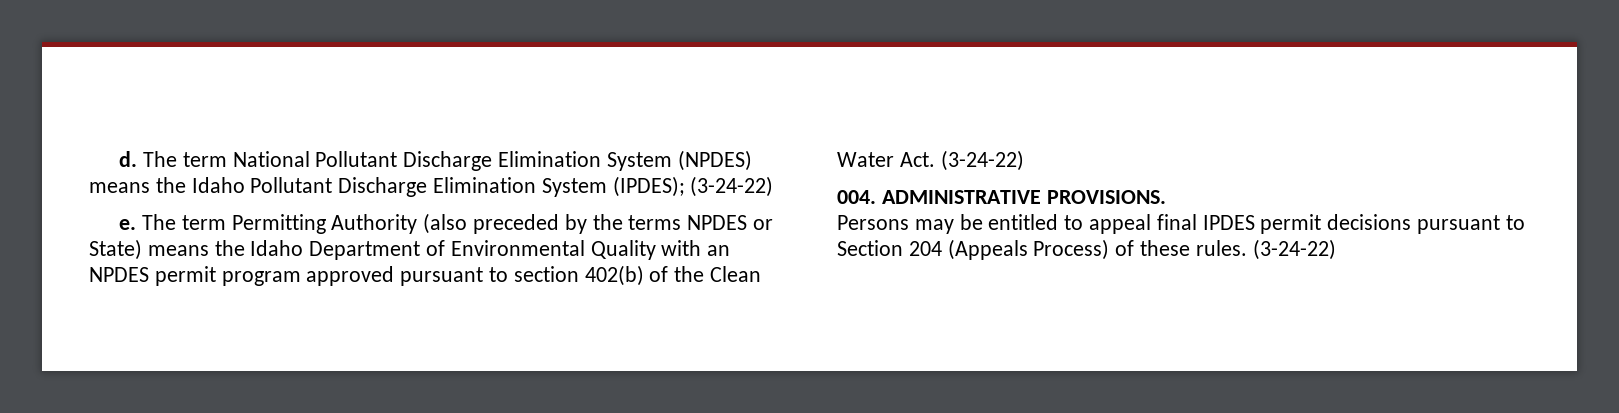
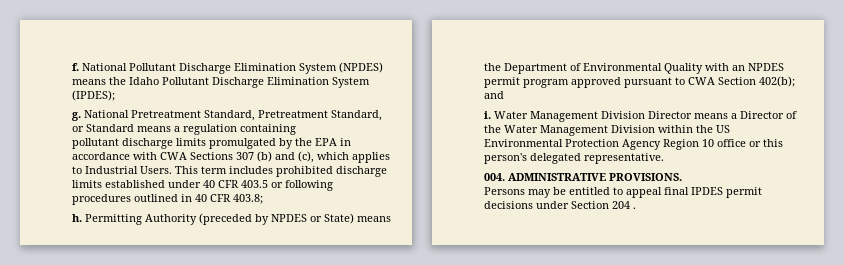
- d. The term National Pollutant Discharge Elimination System (NPDES) means the Idaho Pollutant Discharge Elimination System (IPDES); (3-24-22)
- e. The term Permitting Authority (also preceded by the terms NPDES or State) means the Idaho Department of Environmental Quality with an NPDES permit program approved pursuant to section 402(b) of the Clean Water Act. (3-24-22)
+ f. National Pollutant Discharge Elimination System (NPDES) means the Idaho Pollutant Discharge Elimination System (IPDES);
+ g. National Pretreatment Standard, Pretreatment Standard, or Standard means a regulation containing
+ pollutant discharge limits promulgated by the EPA in accordance with CWA Sections 307 (b) and (c), which applies to Industrial Users. This term includes prohibited discharge limits established under 40 CFR 403.5 or following procedures outlined in 40 CFR 403.8;
+ h. Permitting Authority (preceded by NPDES or State) means the Department of Environmental Quality with an NPDES permit program approved pursuant to CWA Section 402(b); and
+ i. Water Management Division Director means a Director of the Water Management Division within the US Environmental Protection Agency Region 10 office or this person's delegated representative.
- Persons may be entitled to appeal final IPDES permit decisions pursuant to Section 204 (Appeals Process) of these rules. (3-24-22)
+ Persons may be entitled to appeal final IPDES permit decisions under Section 204 .

